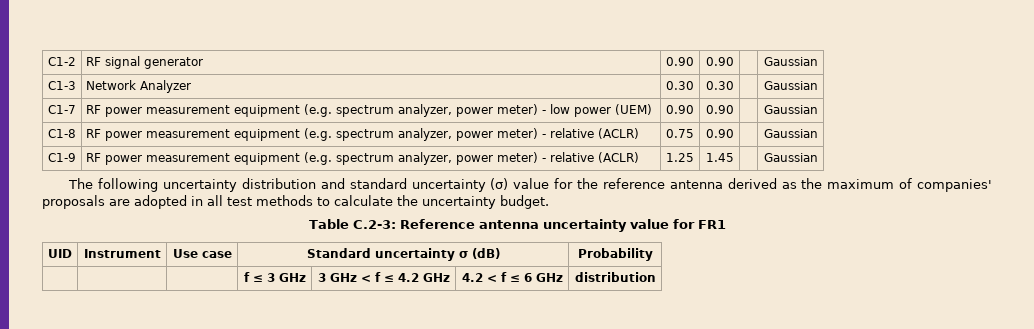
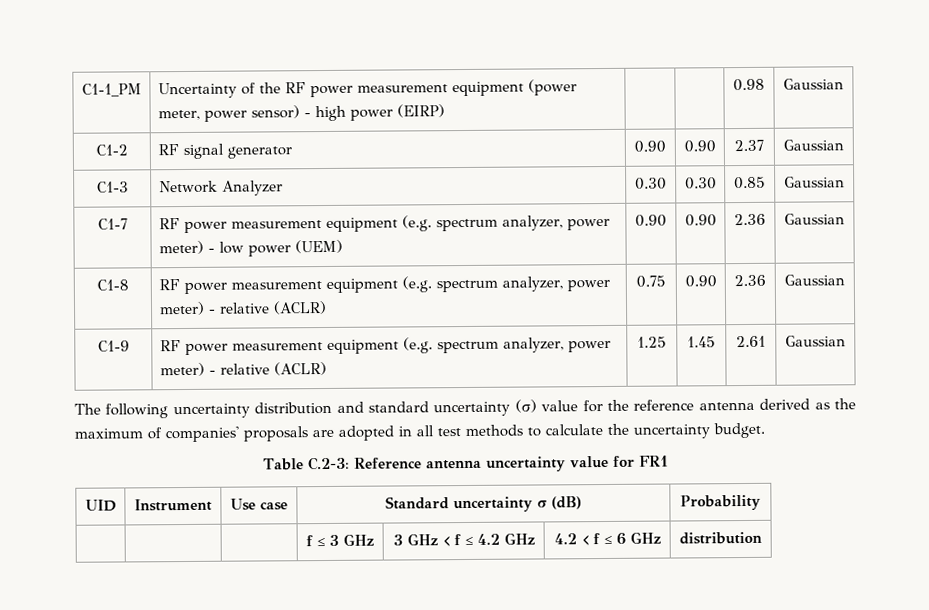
+ C1-1_PM | Uncertainty of the RF power measurement equipment (power meter, power sensor) - high power (EIRP) | | | 0.98 | Gaussian
- C1-2 | RF signal generator | 0.90 | 0.90 | | Gaussian
+ C1-2 | RF signal generator | 0.90 | 0.90 | 2.37 | Gaussian
- C1-3 | Network Analyzer | 0.30 | 0.30 | | Gaussian
+ C1-3 | Network Analyzer | 0.30 | 0.30 | 0.85 | Gaussian
- C1-7 | RF power measurement equipment (e.g. spectrum analyzer, power meter) - low power (UEM) | 0.90 | 0.90 | | Gaussian
+ C1-7 | RF power measurement equipment (e.g. spectrum analyzer, power meter) - low power (UEM) | 0.90 | 0.90 | 2.36 | Gaussian
- C1-8 | RF power measurement equipment (e.g. spectrum analyzer, power meter) - relative (ACLR) | 0.75 | 0.90 | | Gaussian
+ C1-8 | RF power measurement equipment (e.g. spectrum analyzer, power meter) - relative (ACLR) | 0.75 | 0.90 | 2.36 | Gaussian
- C1-9 | RF power measurement equipment (e.g. spectrum analyzer, power meter) - relative (ACLR) | 1.25 | 1.45 | | Gaussian
+ C1-9 | RF power measurement equipment (e.g. spectrum analyzer, power meter) - relative (ACLR) | 1.25 | 1.45 | 2.61 | Gaussian

